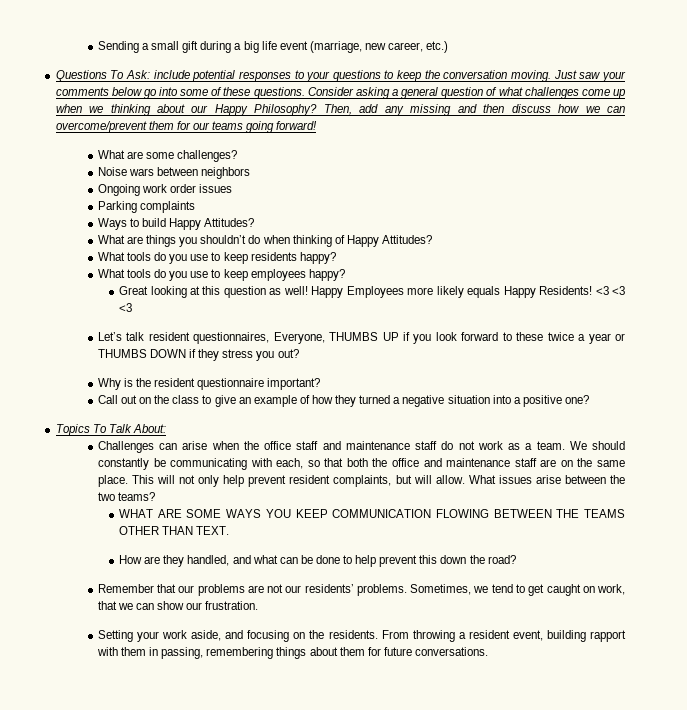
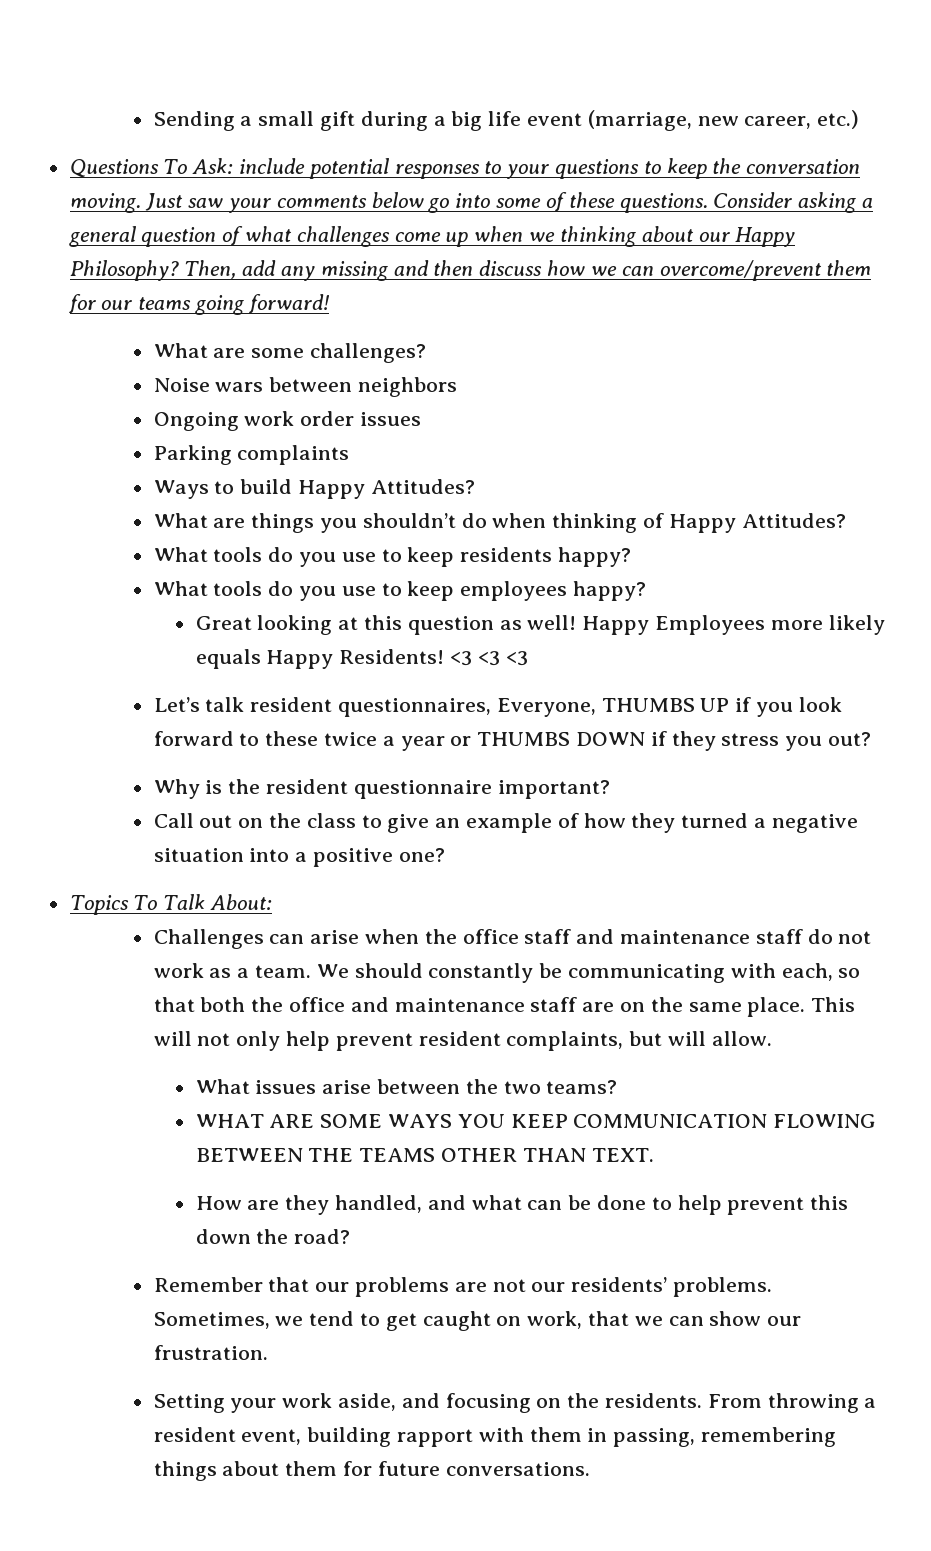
- This will not only help prevent resident complaints, but will allow. What issues arise between the two teams?
+ This will not only help prevent resident complaints, but will allow.
+ What issues arise between the two teams?

